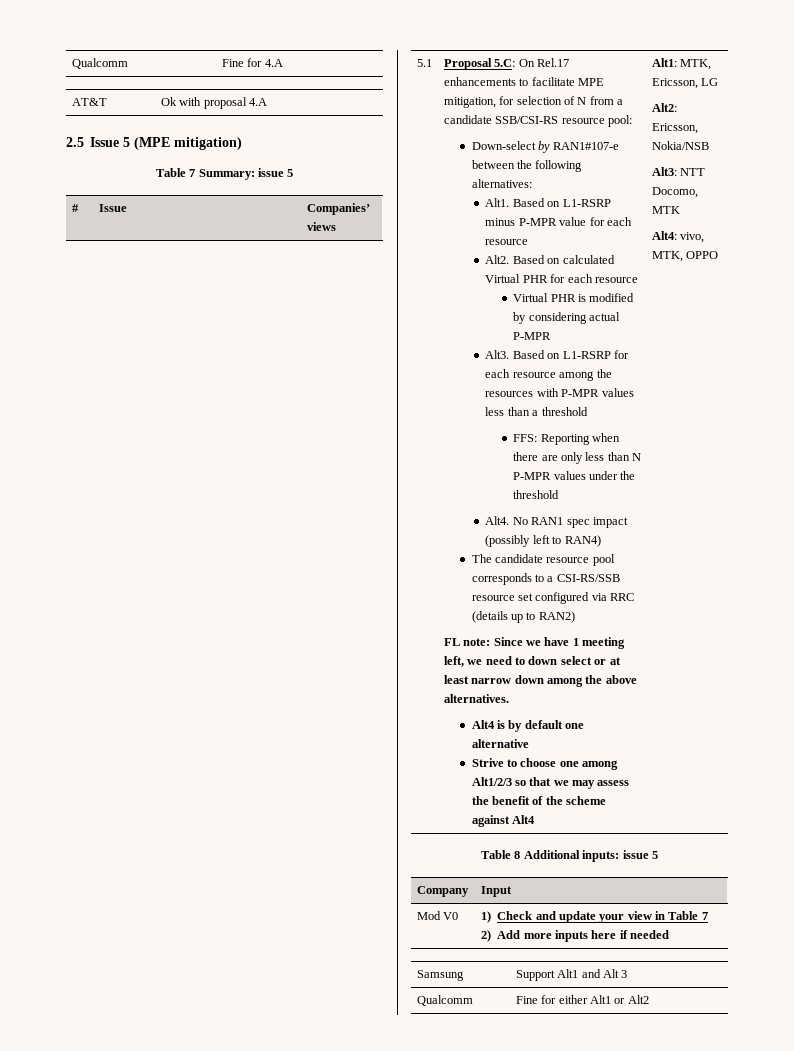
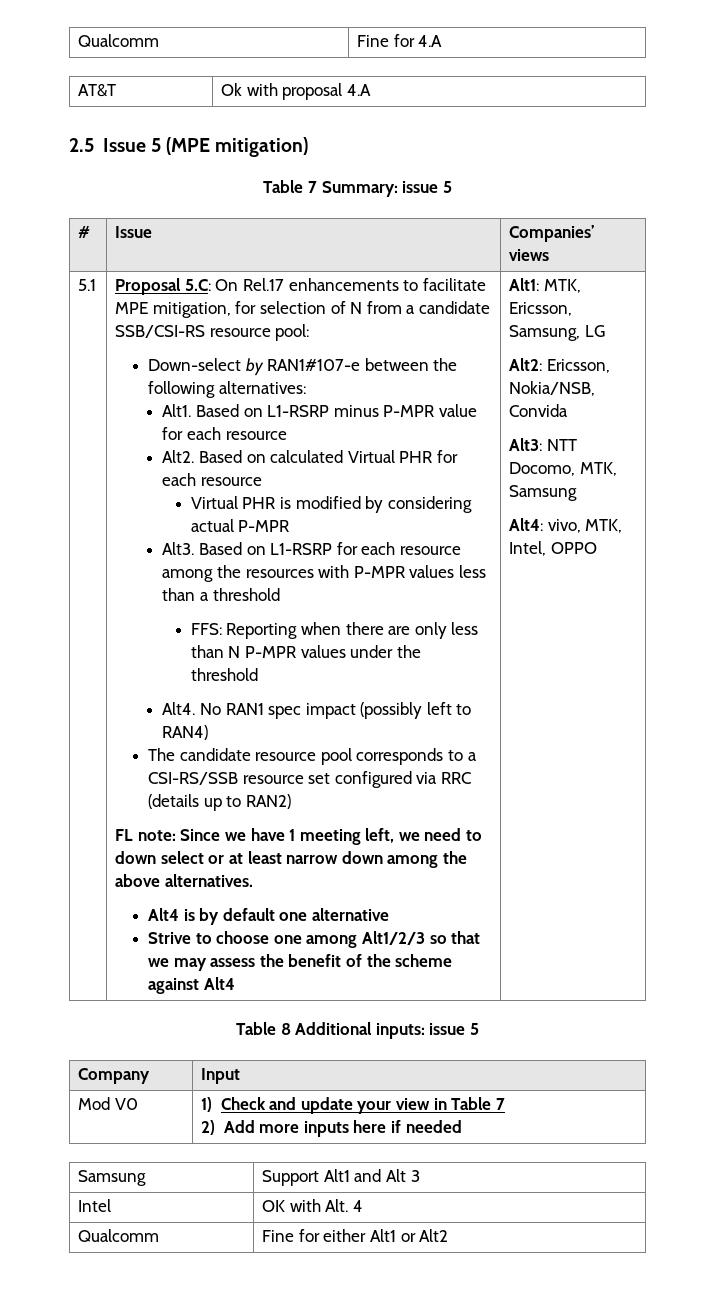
- Alt1: MTK, Ericsson, LG
+ Alt1: MTK, Ericsson, Samsung, LG
- Alt2: Ericsson, Nokia/NSB
+ Alt2: Ericsson, Nokia/NSB, Convida
- Alt3: NTT Docomo, MTK
+ Alt3: NTT Docomo, MTK, Samsung
- Alt4: vivo, MTK, OPPO
+ Alt4: vivo, MTK, Intel, OPPO
+ Intel | OK with Alt. 4

